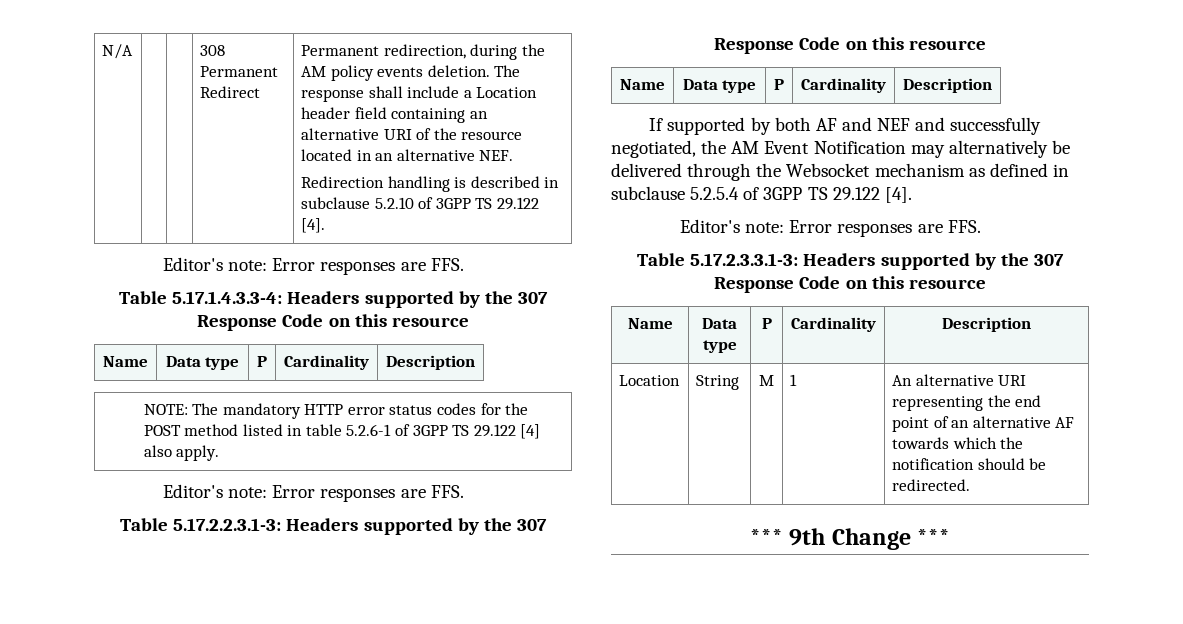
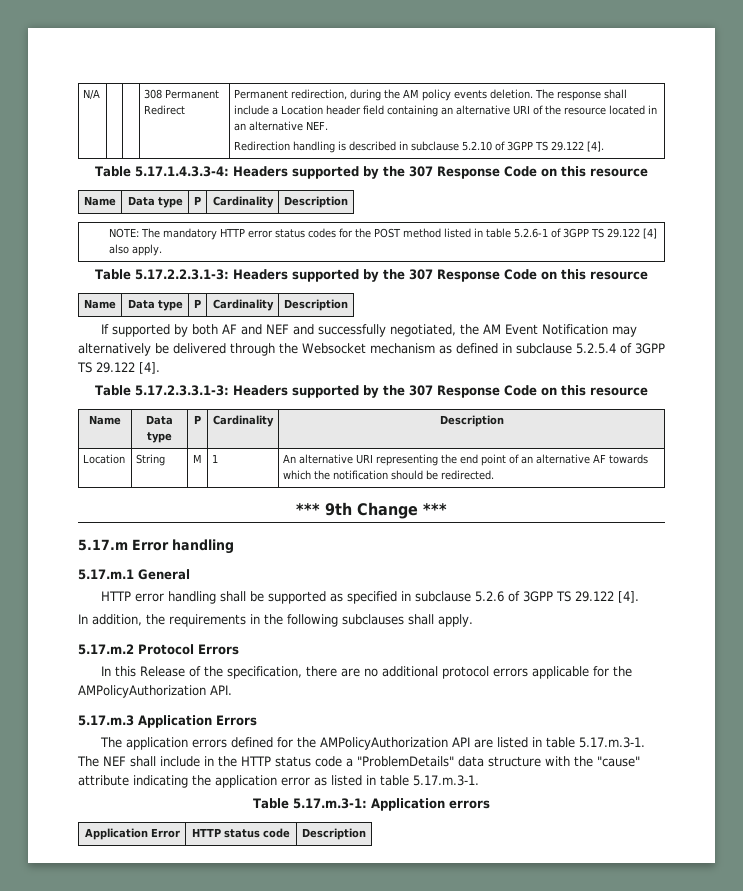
  Redirection handling is described in subclause 5.2.10 of 3GPP TS 29.122 [4].
- Editor's note: Error responses are FFS.
  NOTE: The mandatory HTTP error status codes for the POST method listed in table 5.2.6-1 of 3GPP TS 29.122 [4] also apply.
- Editor's note: Error responses are FFS.
  If supported by both AF and NEF and successfully negotiated, the AM Event Notification may alternatively be delivered through the Websocket mechanism as defined in subclause 5.2.5.4 of 3GPP TS 29.122 [4].
- Editor's note: Error responses are FFS.
+ 5.17.m Error handling
+ 5.17.m.1 General
+ HTTP error handling shall be supported as specified in subclause 5.2.6 of 3GPP TS 29.122 [4].
+ In addition, the requirements in the following subclauses shall apply.
+ 5.17.m.2 Protocol Errors
+ In this Release of the specification, there are no additional protocol errors applicable for the AMPolicyAuthorization API.
+ 5.17.m.3 Application Errors
+ The application errors defined for the AMPolicyAuthorization API are listed in table 5.17.m.3-1. The NEF shall include in the HTTP status code a "ProblemDetails" data structure with the "cause" attribute indicating the application error as listed in table 5.17.m.3-1.
+ Table 5.17.m.3-1: Application errors
+ Application Error | HTTP status code | Description

